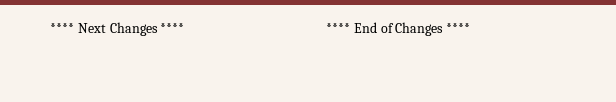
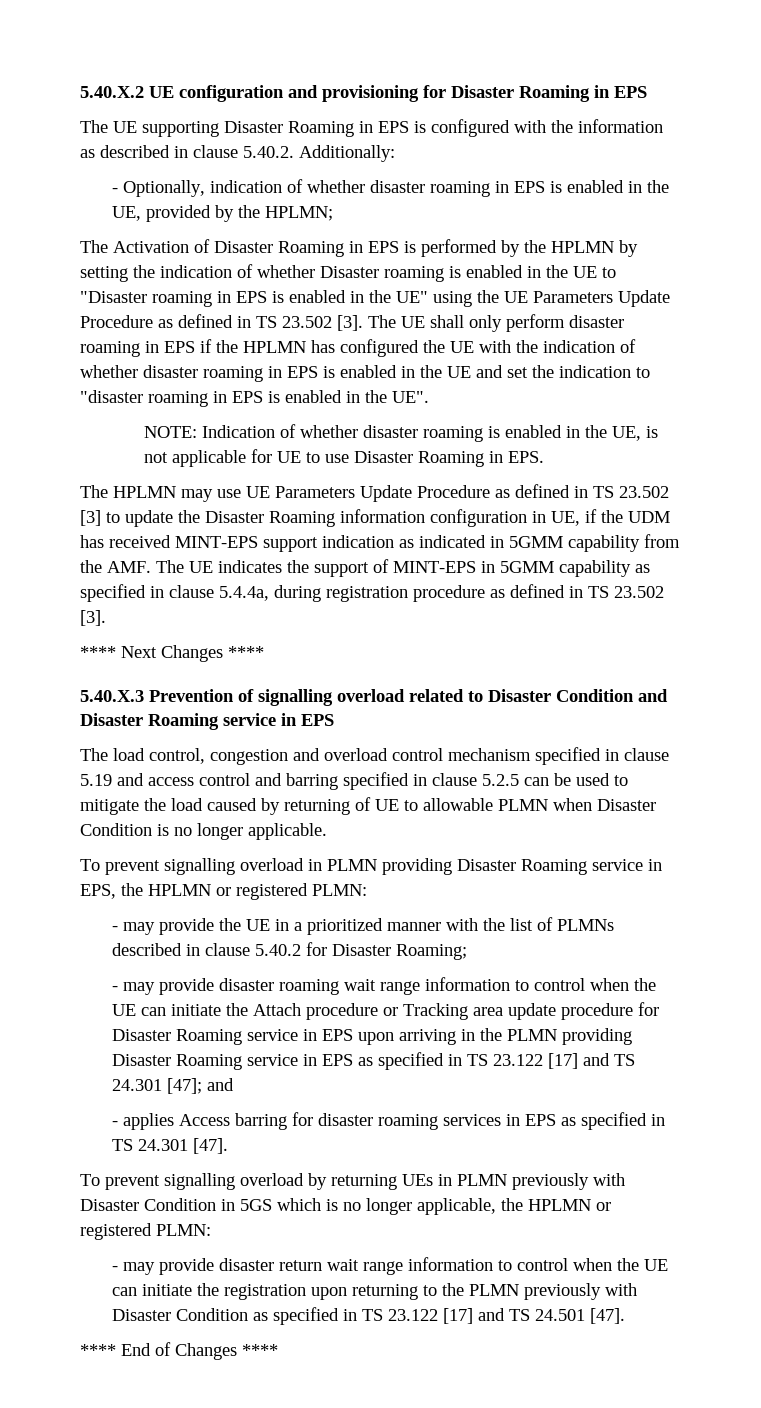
+ 5.40.X.2 UE configuration and provisioning for Disaster Roaming in EPS
+ The UE supporting Disaster Roaming in EPS is configured with the information as described in clause 5.40.2. Additionally:
+ - Optionally, indication of whether disaster roaming in EPS is enabled in the UE, provided by the HPLMN;
+ The Activation of Disaster Roaming in EPS is performed by the HPLMN by setting the indication of whether Disaster roaming is enabled in the UE to "Disaster roaming in EPS is enabled in the UE" using the UE Parameters Update Procedure as defined in TS 23.502 [3]. The UE shall only perform disaster roaming in EPS if the HPLMN has configured the UE with the indication of whether disaster roaming in EPS is enabled in the UE and set the indication to "disaster roaming in EPS is enabled in the UE".
+ NOTE: Indication of whether disaster roaming is enabled in the UE, is not applicable for UE to use Disaster Roaming in EPS.
+ The HPLMN may use UE Parameters Update Procedure as defined in TS 23.502 [3] to update the Disaster Roaming information configuration in UE, if the UDM has received MINT-EPS support indication as indicated in 5GMM capability from the AMF. The UE indicates the support of MINT-EPS in 5GMM capability as specified in clause 5.4.4a, during registration procedure as defined in TS 23.502 [3].
  **** Next Changes ****
+ 5.40.X.3 Prevention of signalling overload related to Disaster Condition and Disaster Roaming service in EPS
+ The load control, congestion and overload control mechanism specified in clause 5.19 and access control and barring specified in clause 5.2.5 can be used to mitigate the load caused by returning of UE to allowable PLMN when Disaster Condition is no longer applicable.
+ To prevent signalling overload in PLMN providing Disaster Roaming service in EPS, the HPLMN or registered PLMN:
+ - may provide the UE in a prioritized manner with the list of PLMNs described in clause 5.40.2 for Disaster Roaming;
+ - may provide disaster roaming wait range information to control when the UE can initiate the Attach procedure or Tracking area update procedure for Disaster Roaming service in EPS upon arriving in the PLMN providing Disaster Roaming service in EPS as specified in TS 23.122 [17] and TS 24.301 [47]; and
+ - applies Access barring for disaster roaming services in EPS as specified in TS 24.301 [47].
+ To prevent signalling overload by returning UEs in PLMN previously with Disaster Condition in 5GS which is no longer applicable, the HPLMN or registered PLMN:
+ - may provide disaster return wait range information to control when the UE can initiate the registration upon returning to the PLMN previously with Disaster Condition as specified in TS 23.122 [17] and TS 24.501 [47].

